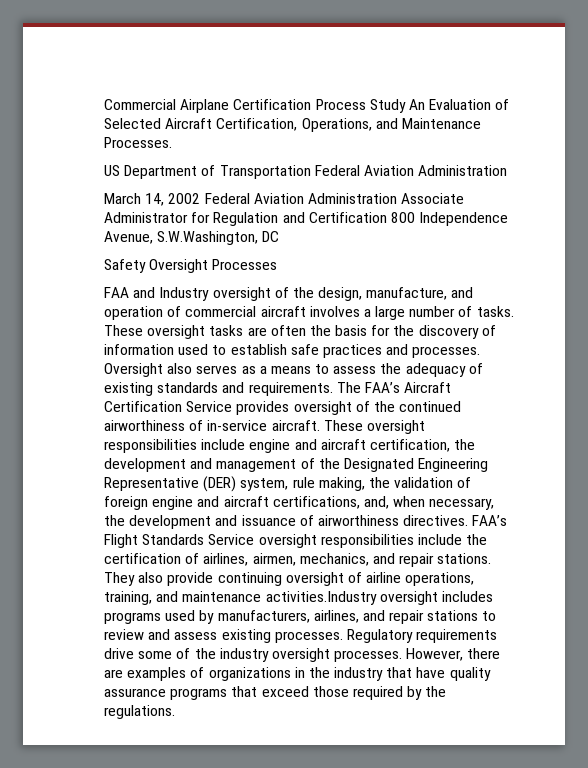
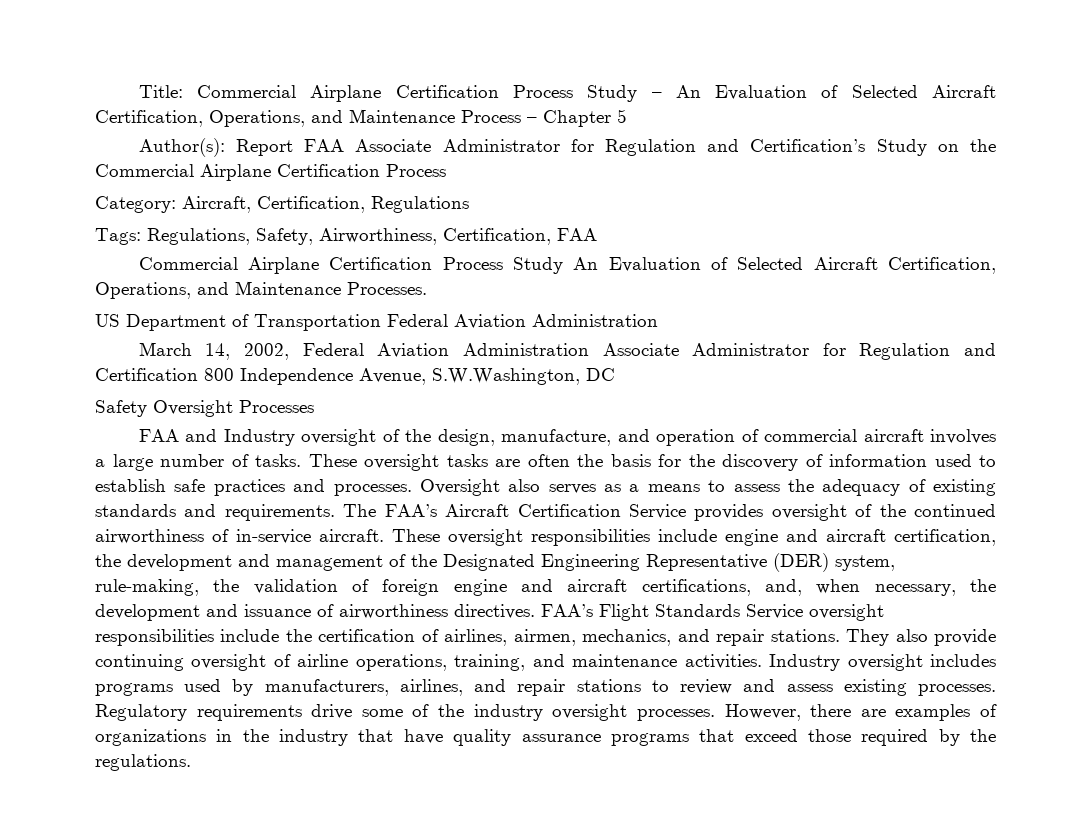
+ Title: Commercial Airplane Certification Process Study – An Evaluation of Selected Aircraft Certification, Operations, and Maintenance Process – Chapter 5
+ Author(s): Report FAA Associate Administrator for Regulation and Certification’s Study on the Commercial Airplane Certification Process
+ Category: Aircraft, Certification, Regulations
+ Tags: Regulations, Safety, Airworthiness, Certification, FAA
- March 14, 2002 Federal Aviation Administration Associate Administrator for Regulation and Certification 800 Independence Avenue, S.W.Washington, DC
+ March 14, 2002, Federal Aviation Administration Associate Administrator for Regulation and Certification 800 Independence Avenue, S.W.Washington, DC
- These oversight responsibilities include engine and aircraft certification, the development and management of the Designated Engineering Representative (DER) system, rule making, the validation of foreign engine and aircraft certifications, and, when necessary, the development and issuance of airworthiness directives.
+ These oversight responsibilities include engine and aircraft certification, the development and management of the Designated Engineering Representative (DER) system, rule-making, the validation of foreign engine and aircraft certifications, and, when necessary, the development and issuance of airworthiness directives.
- They also provide continuing oversight of airline operations, training, and maintenance activities.Industry oversight includes programs used by manufacturers, airlines, and repair stations to review and assess existing processes.
+ They also provide continuing oversight of airline operations, training, and maintenance activities. Industry oversight includes programs used by manufacturers, airlines, and repair stations to review and assess existing processes.

